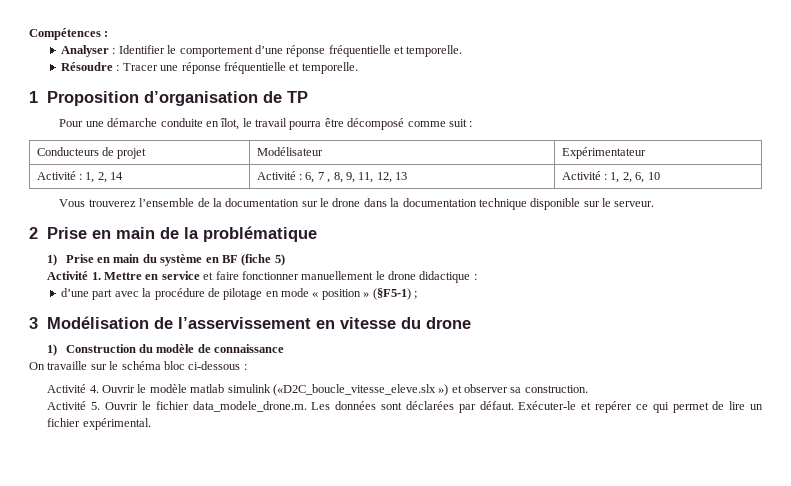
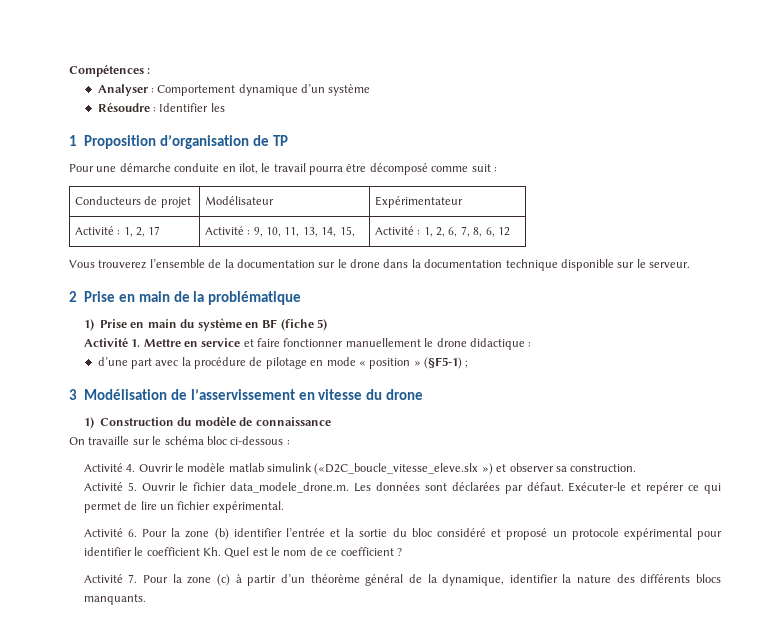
- Analyser : Identifier le comportement d’une réponse fréquentielle et temporelle.
- Résoudre : Tracer une réponse fréquentielle et temporelle.
+ Analyser : Comportement dynamique d’un système
+ Résoudre : Identifier les
- Activité : 1, 2, 14 | Activité : 6, 7 , 8, 9, 11, 12, 13 | Activité : 1, 2, 6, 10
+ Activité : 1, 2, 17 | Activité : 9, 10, 11, 13, 14, 15, | Activité : 1, 2, 6, 7, 8, 6, 12
+ Activité 6. Pour la zone (b) identifier l’entrée et la sortie du bloc considéré et proposé un protocole expérimental pour identifier le coefficient Kh. Quel est le nom de ce coefficient ?
+ Activité 7. Pour la zone (c) à partir d’un théorème général de la dynamique, identifier la nature des différents blocs manquants.

